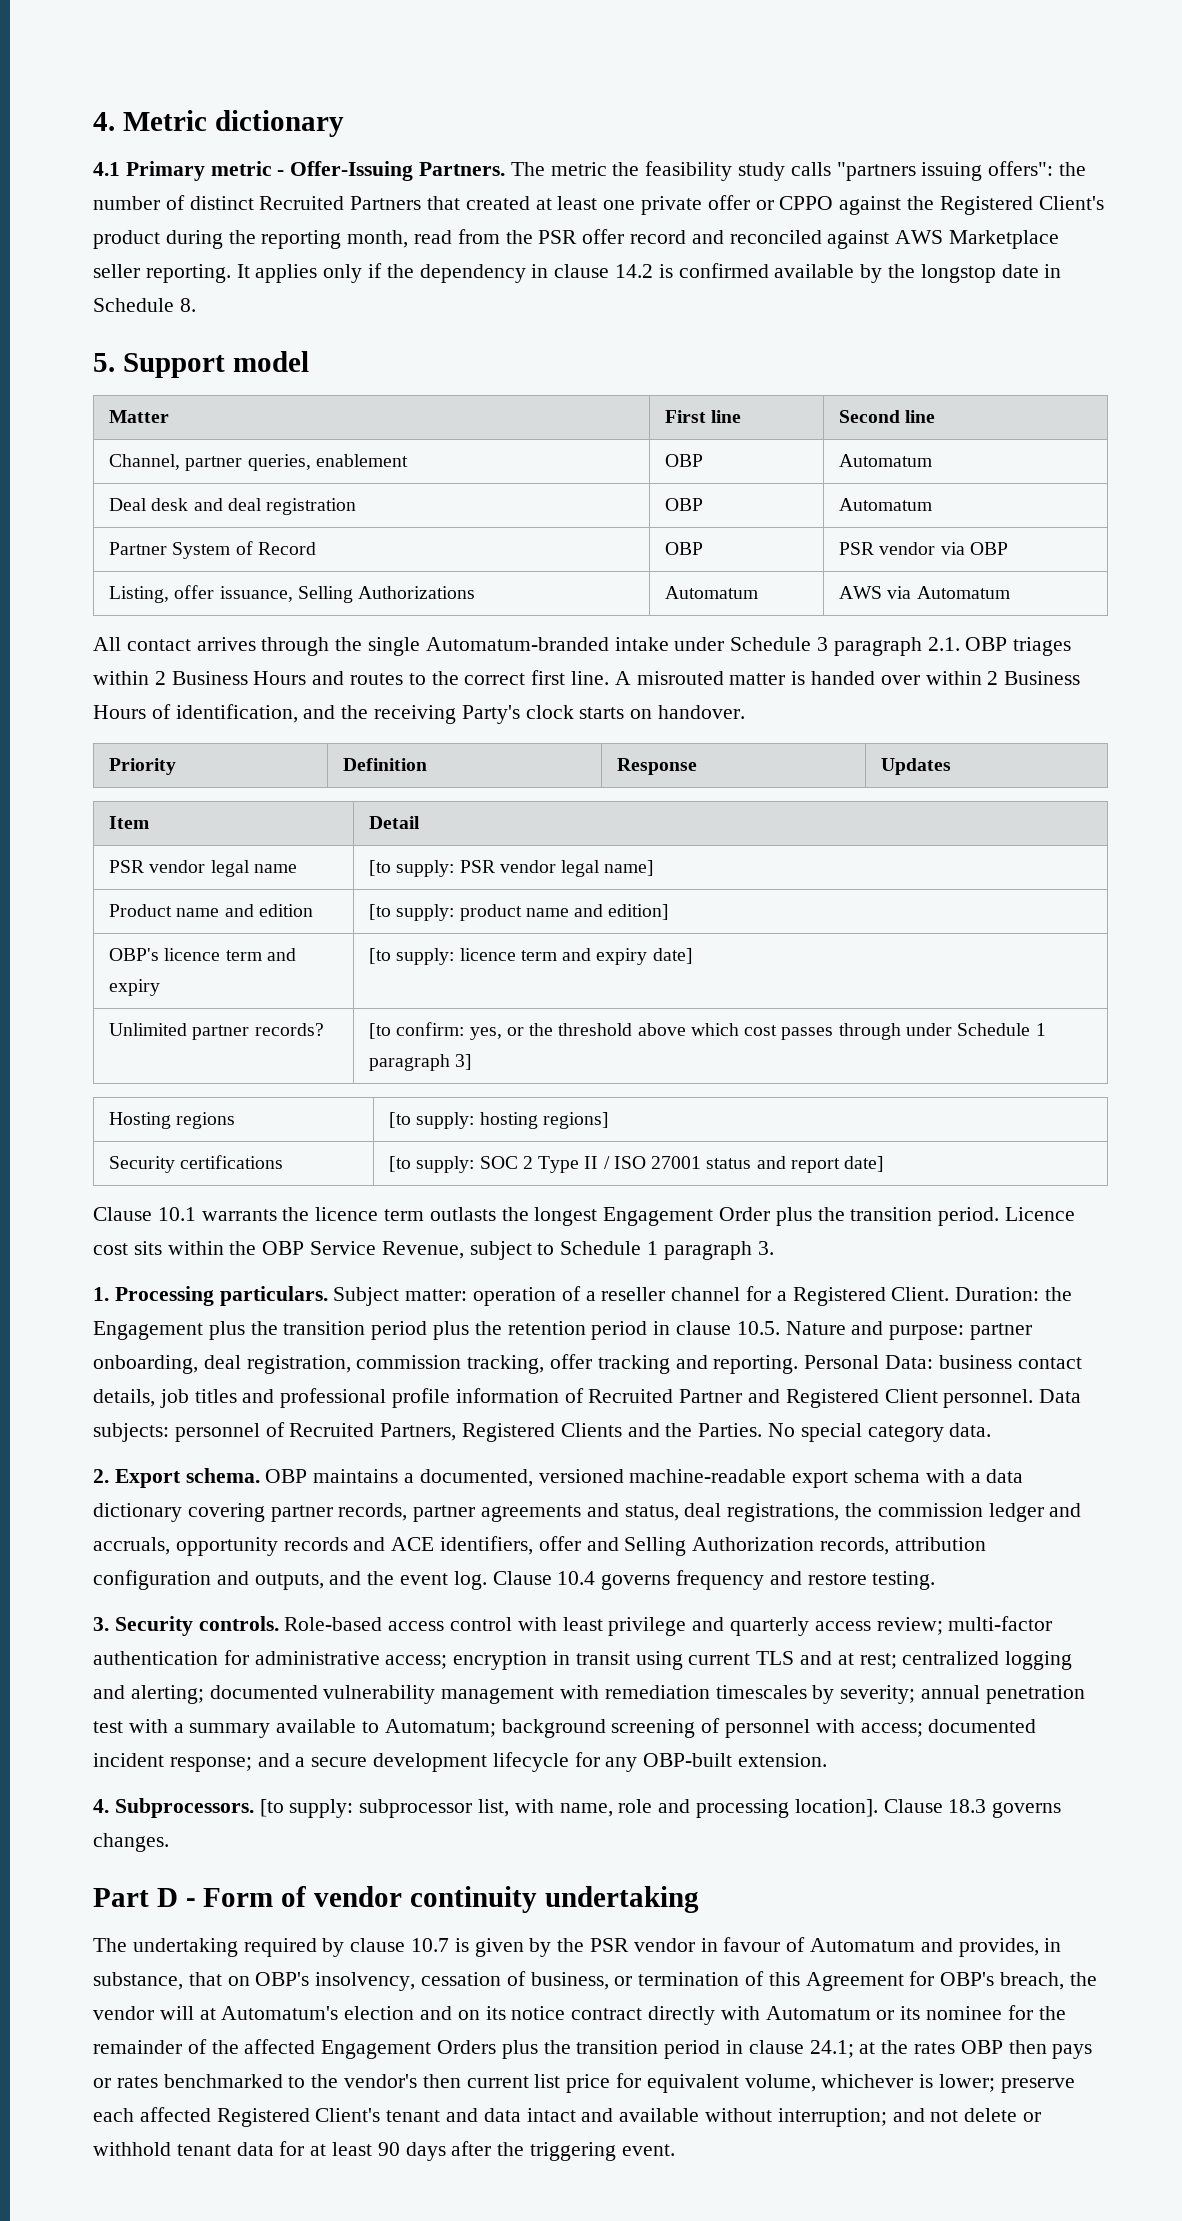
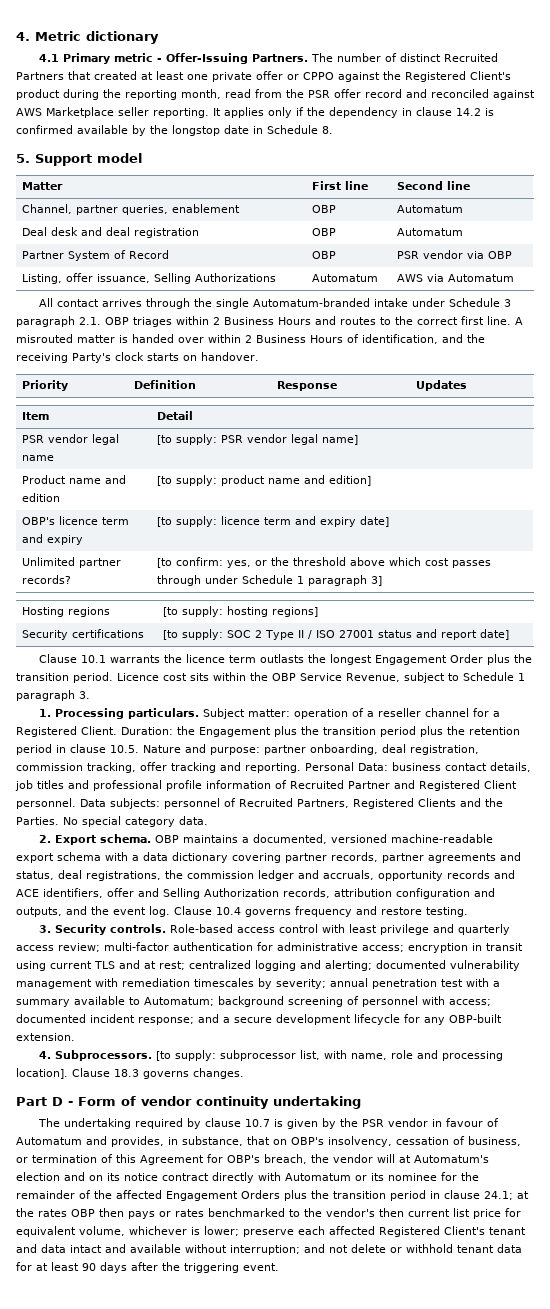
- The metric the feasibility study calls "partners issuing offers": the number of distinct Recruited Partners that created at least one private offer or CPPO against the Registered Client's product during the reporting month, read from the PSR offer record and reconciled against AWS Marketplace seller reporting.
+ The number of distinct Recruited Partners that created at least one private offer or CPPO against the Registered Client's product during the reporting month, read from the PSR offer record and reconciled against AWS Marketplace seller reporting.

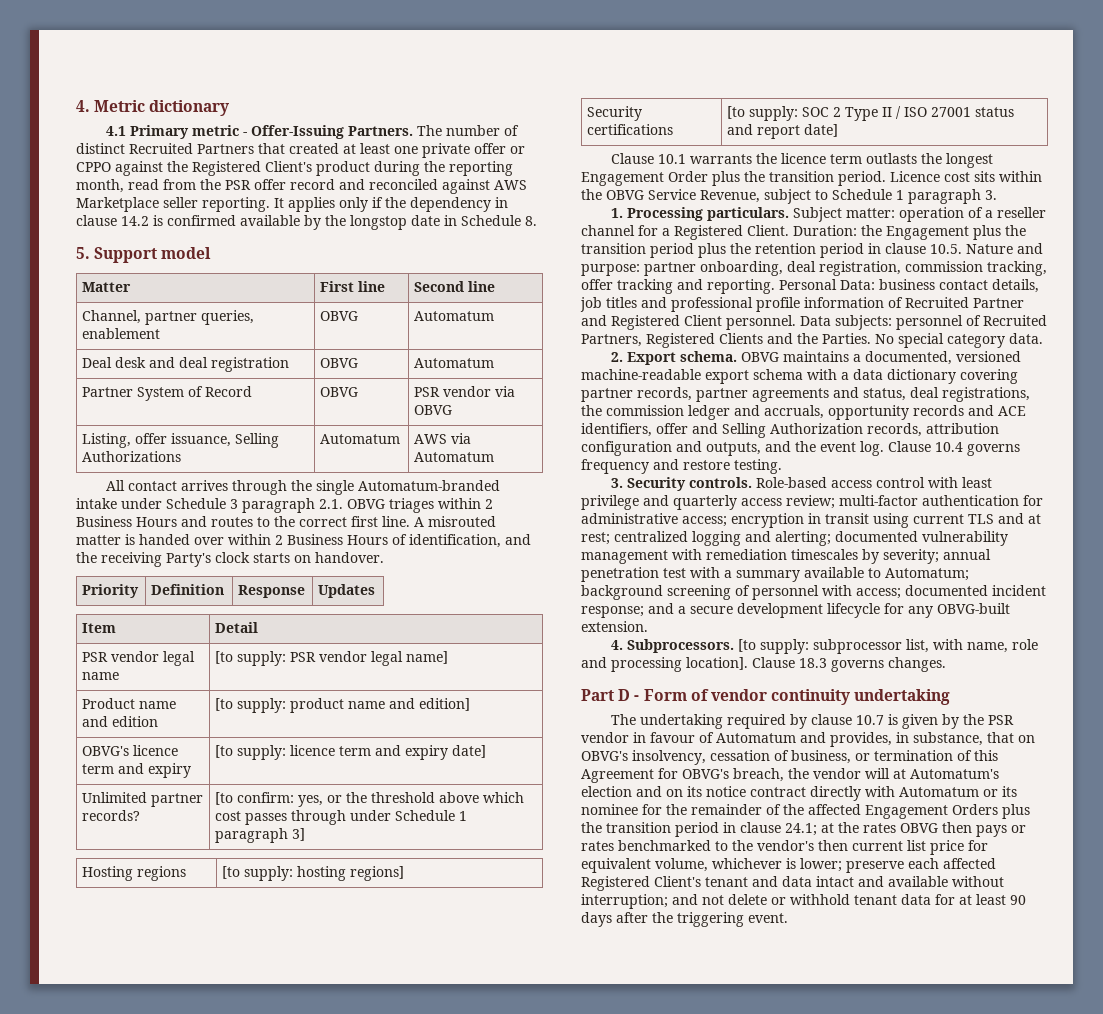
- Channel, partner queries, enablement | OBP | Automatum
+ Channel, partner queries, enablement | OBVG | Automatum
- Deal desk and deal registration | OBP | Automatum
+ Deal desk and deal registration | OBVG | Automatum
- Partner System of Record | OBP | PSR vendor via OBP
+ Partner System of Record | OBVG | PSR vendor via OBVG
- All contact arrives through the single Automatum-branded intake under Schedule 3 paragraph 2.1. OBP triages within 2 Business Hours and routes to the correct first line.
+ All contact arrives through the single Automatum-branded intake under Schedule 3 paragraph 2.1. OBVG triages within 2 Business Hours and routes to the correct first line.
- OBP's licence term and expiry | [to supply: licence term and expiry date]
+ OBVG's licence term and expiry | [to supply: licence term and expiry date]
- Licence cost sits within the OBP Service Revenue, subject to Schedule 1 paragraph 3.
+ Licence cost sits within the OBVG Service Revenue, subject to Schedule 1 paragraph 3.
- OBP maintains a documented, versioned machine-readable export schema with a data dictionary covering partner records, partner agreements and status, deal registrations, the commission ledger and accruals, opportunity records and ACE identifiers, offer and Selling Authorization records, attribution configuration and outputs, and the event log.
+ OBVG maintains a documented, versioned machine-readable export schema with a data dictionary covering partner records, partner agreements and status, deal registrations, the commission ledger and accruals, opportunity records and ACE identifiers, offer and Selling Authorization records, attribution configuration and outputs, and the event log.
- and a secure development lifecycle for any OBP-built extension.
+ and a secure development lifecycle for any OBVG-built extension.
- The undertaking required by clause 10.7 is given by the PSR vendor in favour of Automatum and provides, in substance, that on OBP's insolvency, cessation of business, or termination of this Agreement for OBP's breach, the vendor will at Automatum's election and on its notice contract directly with Automatum or its nominee for the remainder of the affected Engagement Orders plus the transition period in clause 24.1;
+ The undertaking required by clause 10.7 is given by the PSR vendor in favour of Automatum and provides, in substance, that on OBVG's insolvency, cessation of business, or termination of this Agreement for OBVG's breach, the vendor will at Automatum's election and on its notice contract directly with Automatum or its nominee for the remainder of the affected Engagement Orders plus the transition period in clause 24.1;
- at the rates OBP then pays or rates benchmarked to the vendor's then current list price for equivalent volume, whichever is lower;
+ at the rates OBVG then pays or rates benchmarked to the vendor's then current list price for equivalent volume, whichever is lower;

